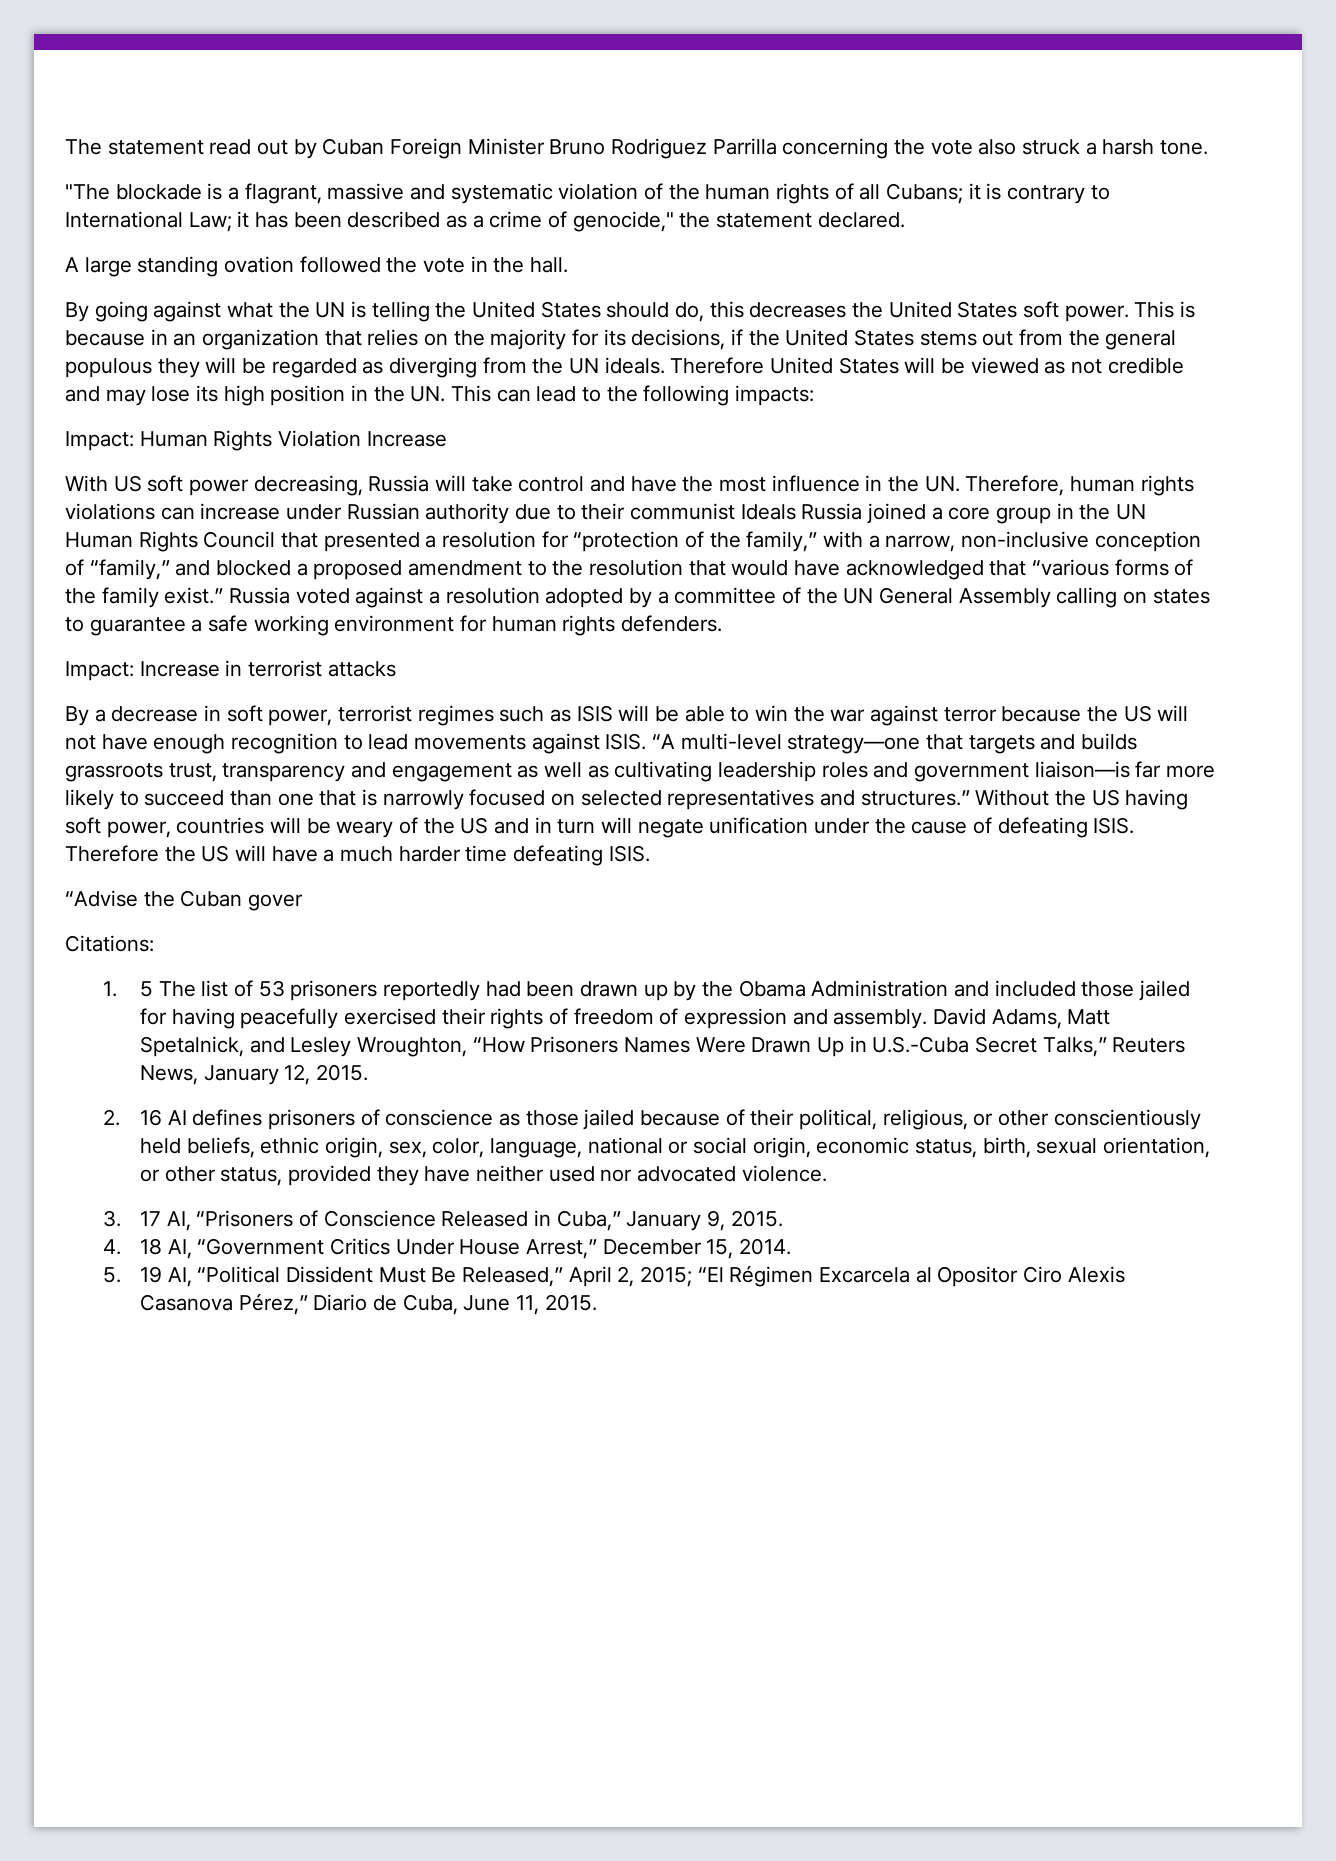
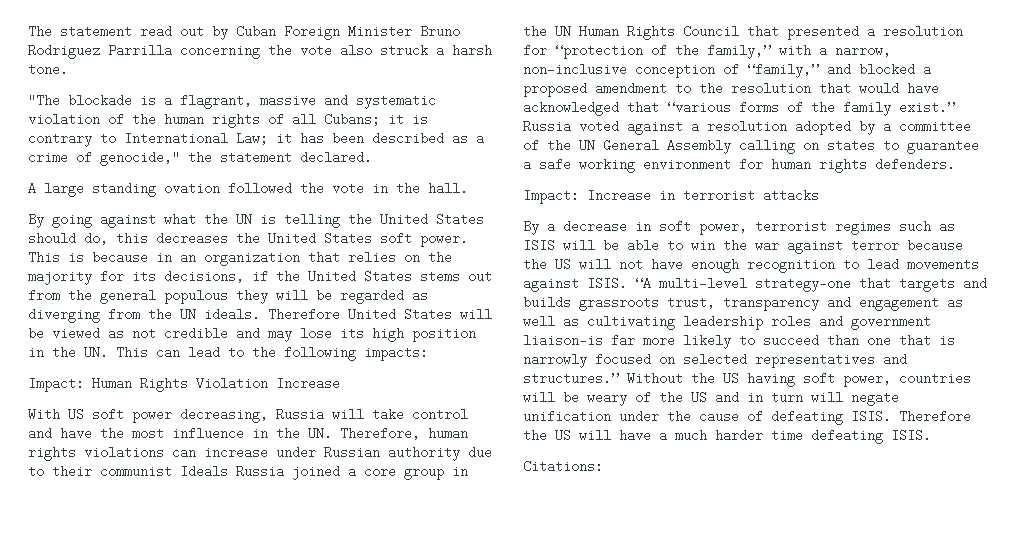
- “Advise the Cuban gover
  Citations:
- 1. 5 The list of 53 prisoners reportedly had been drawn up by the Obama Administration and included those jailed for having peacefully exercised their rights of freedom of expression and assembly. David Adams, Matt Spetalnick, and Lesley Wroughton, “How Prisoners Names Were Drawn Up in U.S.-Cuba Secret Talks,” Reuters News, January 12, 2015.
- 2. 16 AI defines prisoners of conscience as those jailed because of their political, religious, or other conscientiously held beliefs, ethnic origin, sex, color, language, national or social origin, economic status, birth, sexual orientation, or other status, provided they have neither used nor advocated violence.
- 3. 17 AI, “Prisoners of Conscience Released in Cuba,” January 9, 2015.
- 4. 18 AI, “Government Critics Under House Arrest,” December 15, 2014.
- 5. 19 AI, “Political Dissident Must Be Released,” April 2, 2015; “El Régimen Excarcela al Opositor Ciro Alexis Casanova Pérez,” Diario de Cuba, June 11, 2015.

